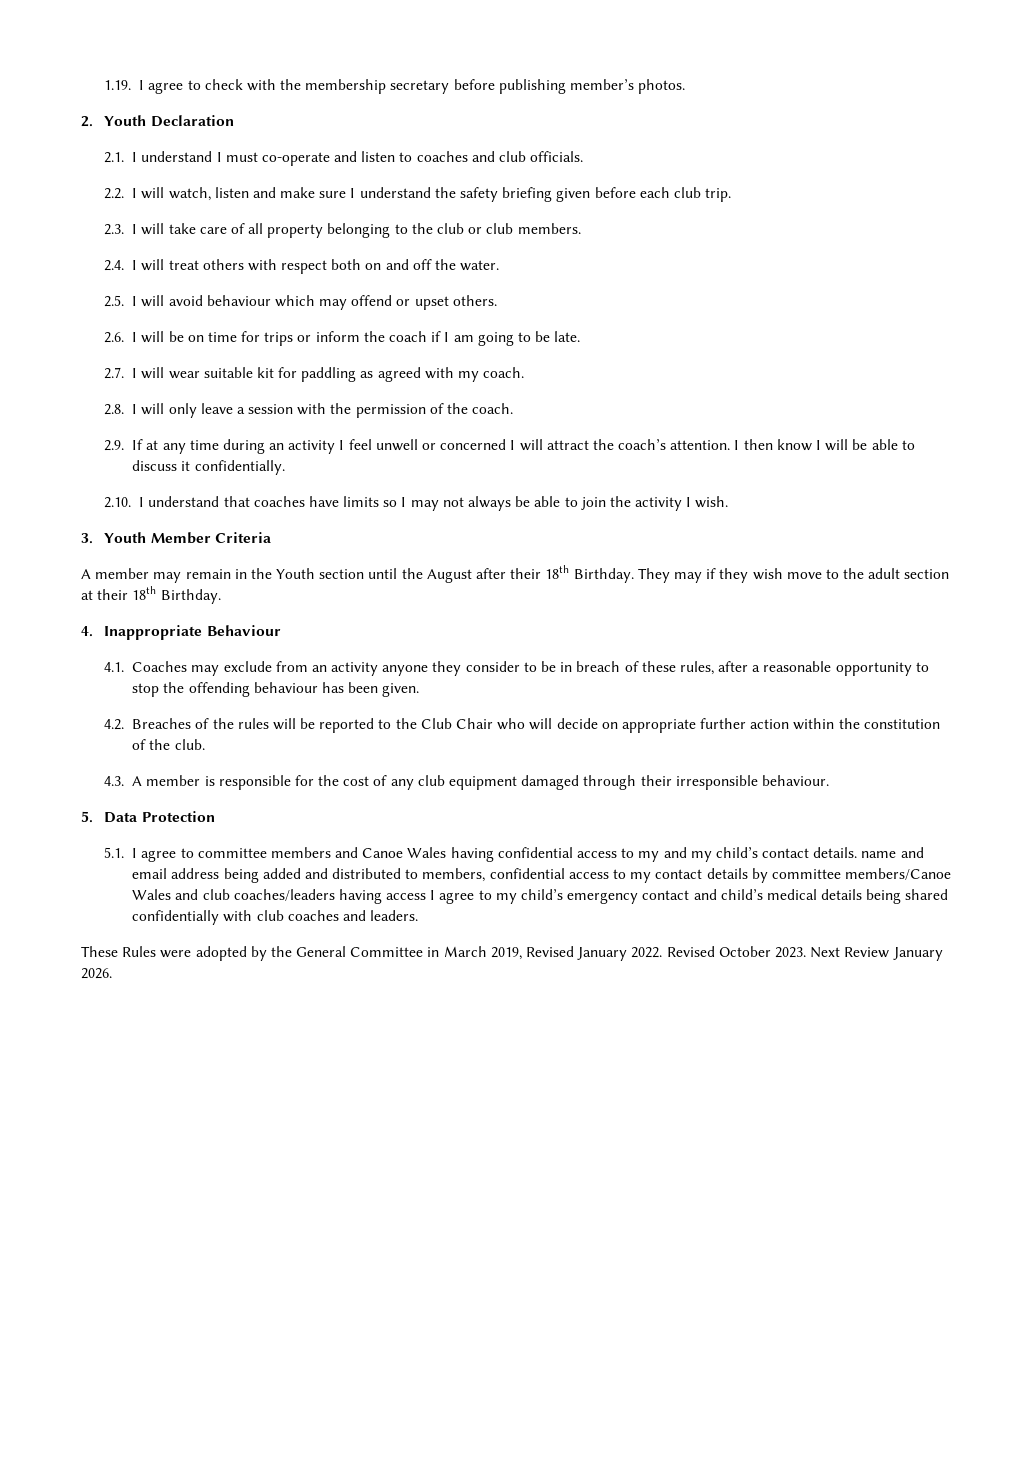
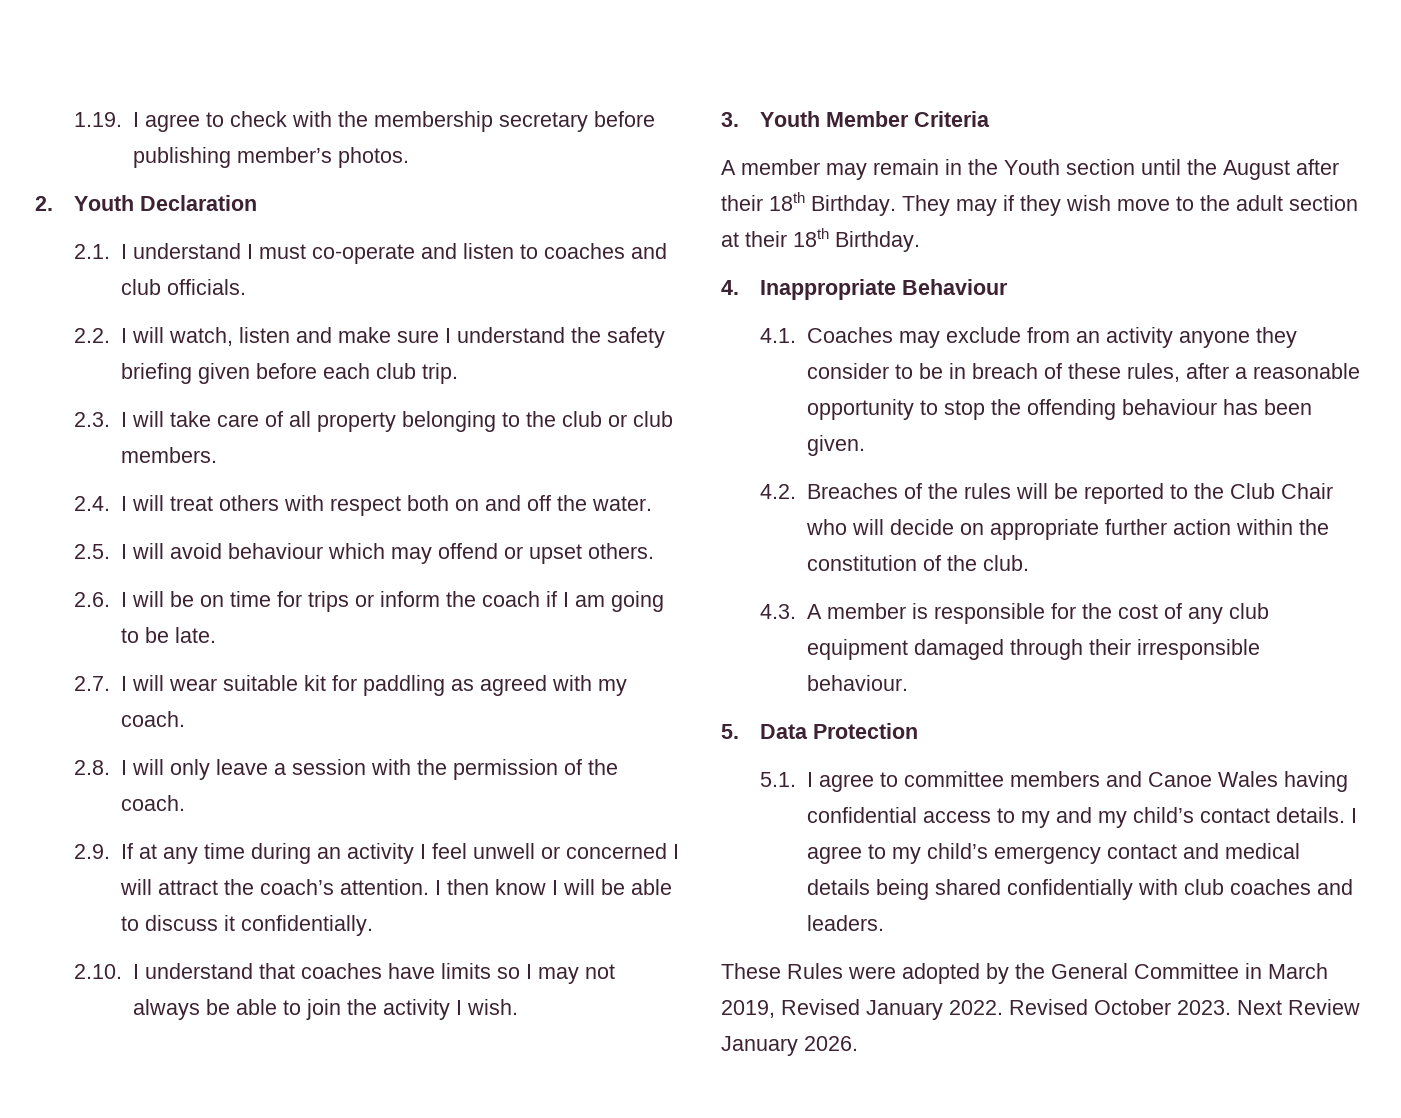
- 5.1. I agree to committee members and Canoe Wales having confidential access to my and my child’s contact details. name and email address being added and distributed to members, confidential access to my contact details by committee members/Canoe Wales and club coaches/leaders having access I agree to my child’s emergency contact and child’s medical details being shared confidentially with club coaches and leaders.
+ 5.1. I agree to committee members and Canoe Wales having confidential access to my and my child’s contact details. I agree to my child’s emergency contact and medical details being shared confidentially with club coaches and leaders.

